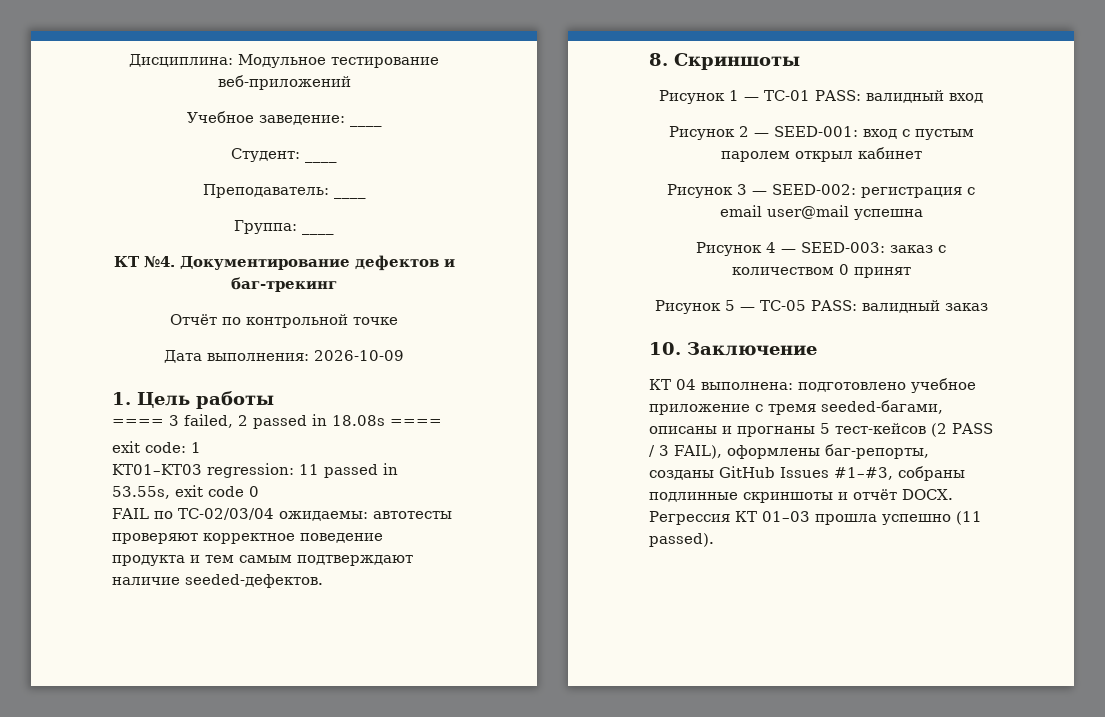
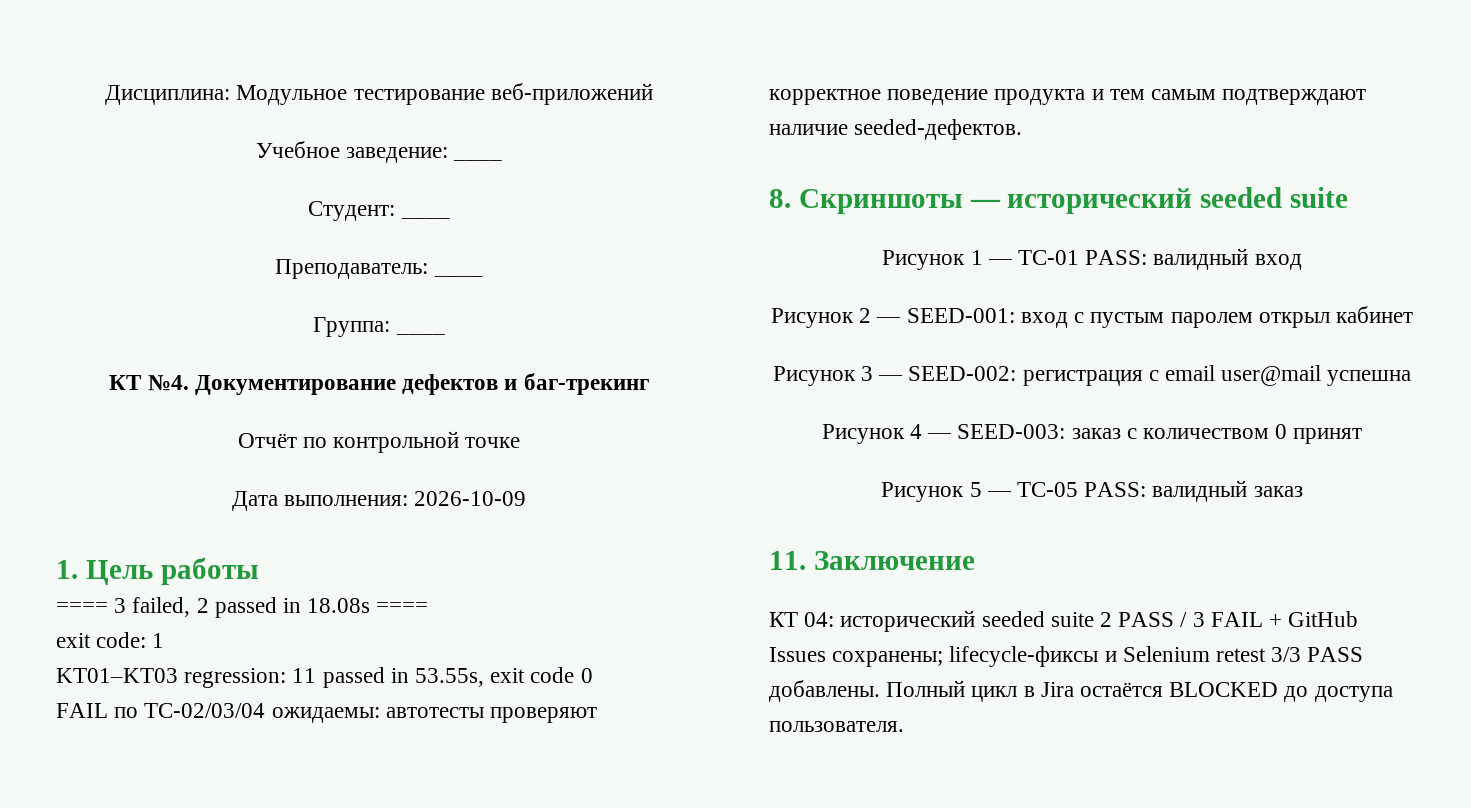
- 8. Скриншоты
+ 8. Скриншоты — исторический seeded suite
- 10. Заключение
+ 11. Заключение
- КТ 04 выполнена: подготовлено учебное приложение с тремя seeded-багами, описаны и прогнаны 5 тест-кейсов (2 PASS / 3 FAIL), оформлены баг-репорты, созданы GitHub Issues #1–#3, собраны подлинные скриншоты и отчёт DOCX. Регрессия КТ 01–03 прошла успешно (11 passed).
+ КТ 04: исторический seeded suite 2 PASS / 3 FAIL + GitHub Issues сохранены; lifecycle-фиксы и Selenium retest 3/3 PASS добавлены. Полный цикл в Jira остаётся BLOCKED до доступа пользователя.

